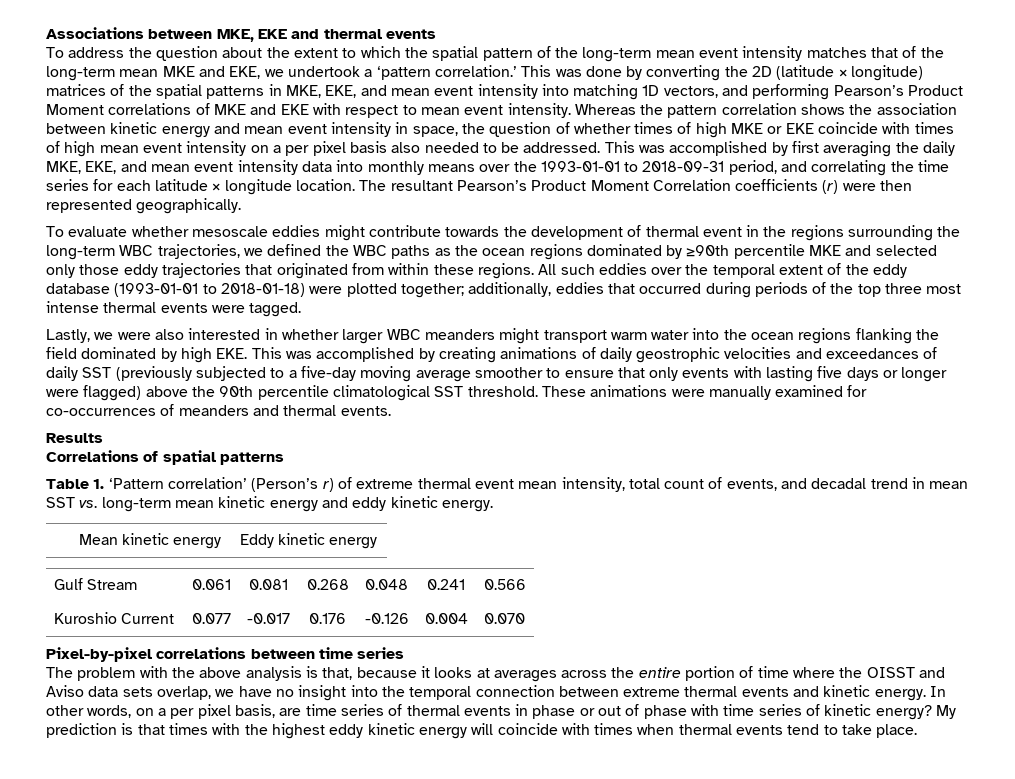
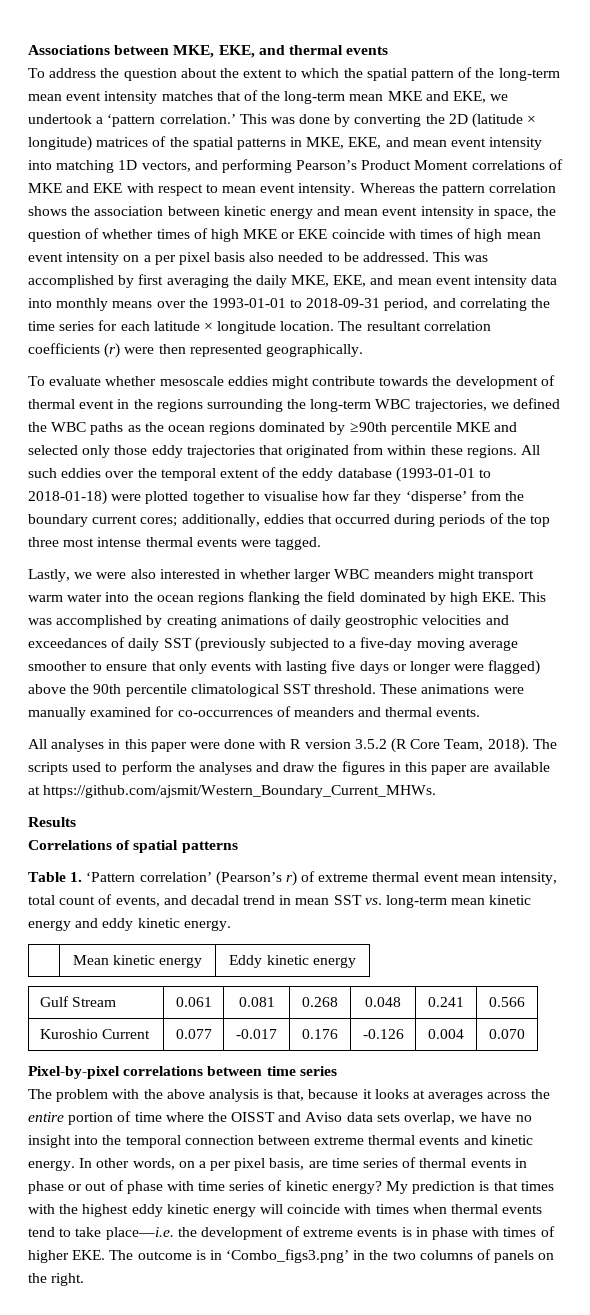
- Associations between MKE, EKE and thermal events
+ Associations between MKE, EKE, and thermal events
- The resultant Pearson’s Product Moment Correlation coefficients (r) were then represented geographically.
+ The resultant correlation coefficients (r) were then represented geographically.
- All such eddies over the temporal extent of the eddy database (1993-01-01 to 2018-01-18) were plotted together; additionally, eddies that occurred during periods of the top three most intense thermal events were tagged.
+ All such eddies over the temporal extent of the eddy database (1993-01-01 to 2018-01-18) were plotted together to visualise how far they ‘disperse’ from the boundary current cores; additionally, eddies that occurred during periods of the top three most intense thermal events were tagged.
+ All analyses in this paper were done with R version 3.5.2 (R Core Team, 2018). The scripts used to perform the analyses and draw the figures in this paper are available at https://github.com/ajsmit/Western_Boundary_Current_MHWs.
- Table 1. ‘Pattern correlation’ (Person’s r) of extreme thermal event mean intensity, total count of events, and decadal trend in mean SST vs. long-term mean kinetic energy and eddy kinetic energy.
+ Table 1. ‘Pattern correlation’ (Pearson’s r) of extreme thermal event mean intensity, total count of events, and decadal trend in mean SST vs. long-term mean kinetic energy and eddy kinetic energy.
- My prediction is that times with the highest eddy kinetic energy will coincide with times when thermal events tend to take place.
+ My prediction is that times with the highest eddy kinetic energy will coincide with times when thermal events tend to take place—i.e. the development of extreme events is in phase with times of higher EKE. The outcome is in ‘Combo_figs3.png’ in the two columns of panels on the right.

